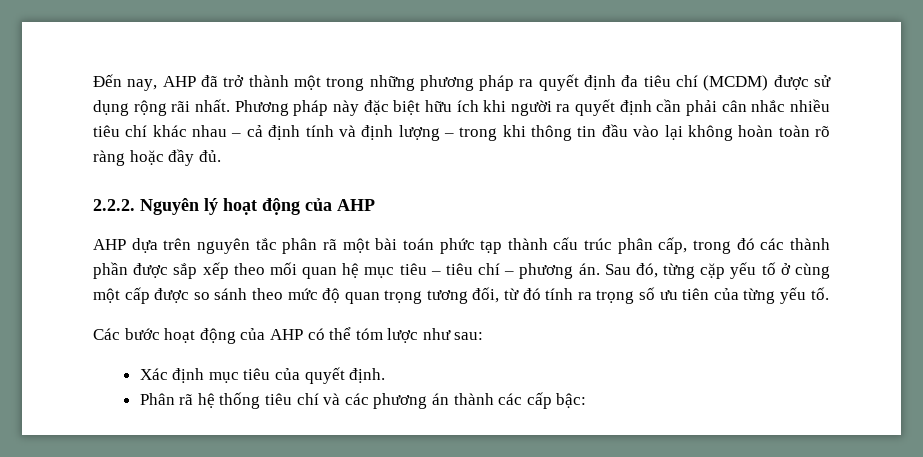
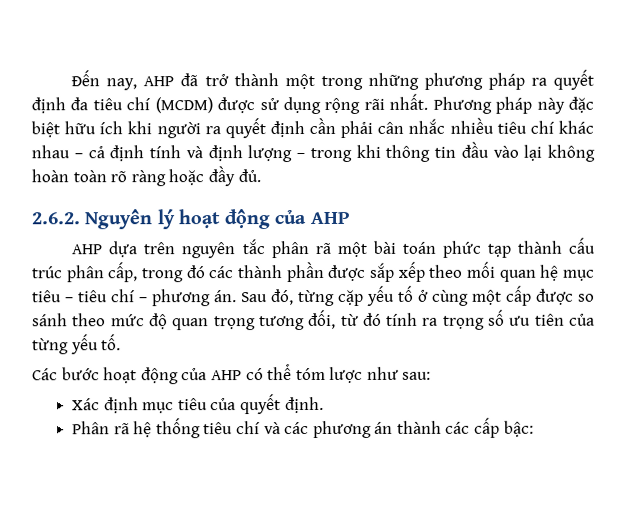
- 2.2.2. Nguyên lý hoạt động của AHP
+ 2.6.2. Nguyên lý hoạt động của AHP

